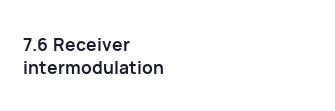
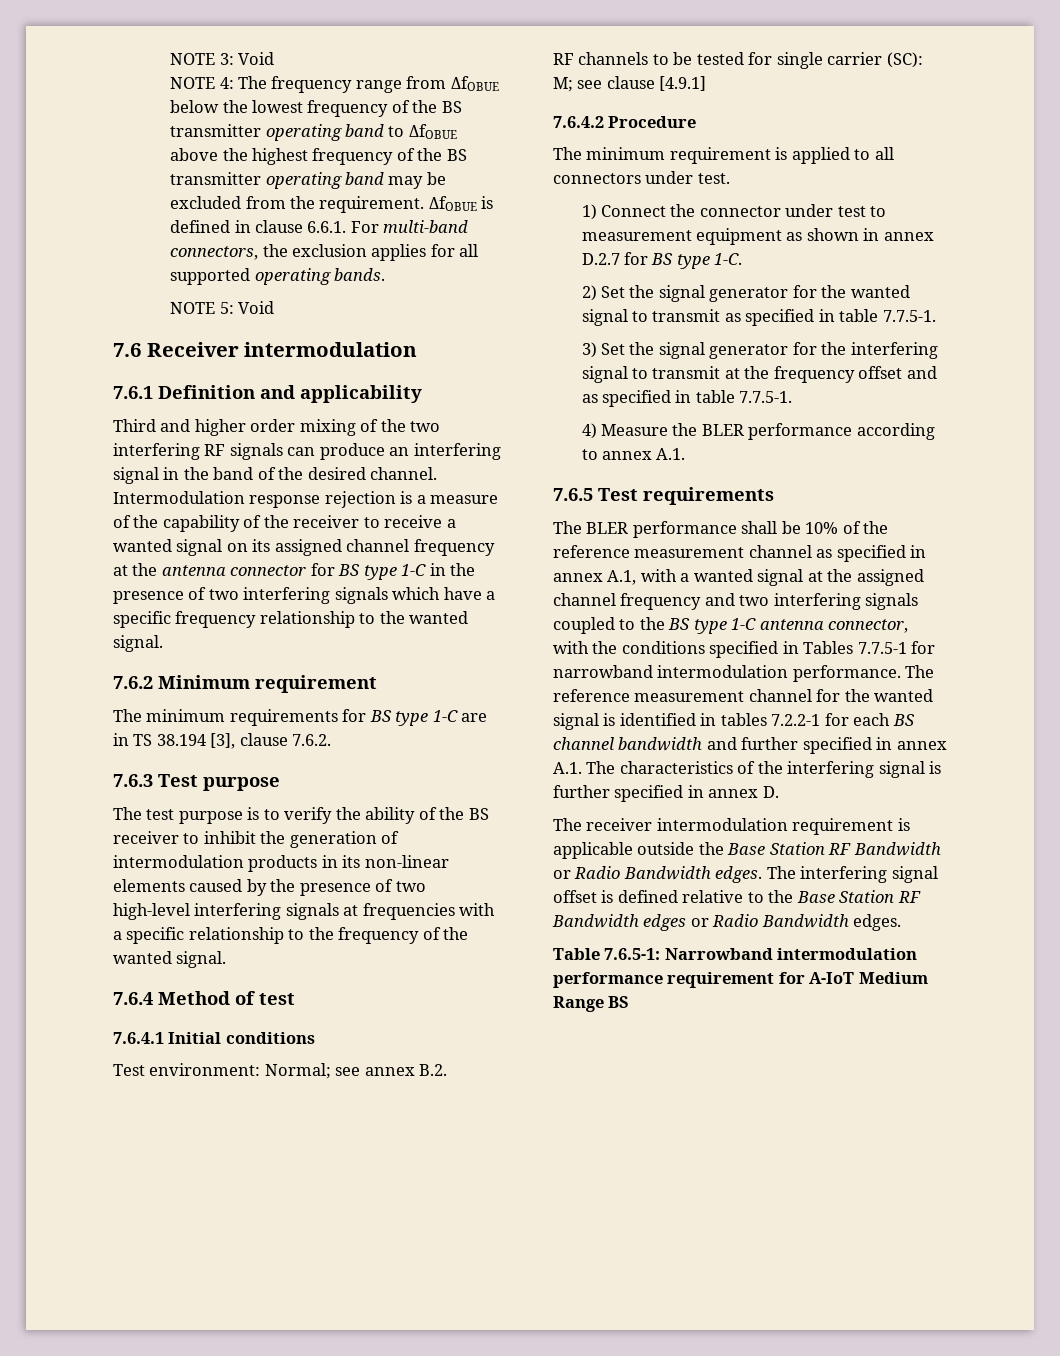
+ NOTE 3: Void
+ NOTE 4: The frequency range from ΔfOBUE below the lowest frequency of the BS transmitter operating band to ΔfOBUE above the highest frequency of the BS transmitter operating band may be excluded from the requirement. ΔfOBUE is defined in clause 6.6.1. For multi-band connectors, the exclusion applies for all supported operating bands.
+ NOTE 5: Void
  7.6 Receiver intermodulation
+ 7.6.1 Definition and applicability
+ Third and higher order mixing of the two interfering RF signals can produce an interfering signal in the band of the desired channel. Intermodulation response rejection is a measure of the capability of the receiver to receive a wanted signal on its assigned channel frequency at the antenna connector for BS type 1-C in the presence of two interfering signals which have a specific frequency relationship to the wanted signal.
+ 7.6.2 Minimum requirement
+ The minimum requirements for BS type 1-C are in TS 38.194 [3], clause 7.6.2.
+ 7.6.3 Test purpose
+ The test purpose is to verify the ability of the BS receiver to inhibit the generation of intermodulation products in its non-linear elements caused by the presence of two high-level interfering signals at frequencies with a specific relationship to the frequency of the wanted signal.
+ 7.6.4 Method of test
+ 7.6.4.1 Initial conditions
+ Test environment: Normal; see annex B.2.
+ RF channels to be tested for single carrier (SC): M; see clause [4.9.1]
+ 7.6.4.2 Procedure
+ The minimum requirement is applied to all connectors under test.
+ 1) Connect the connector under test to measurement equipment as shown in annex D.2.7 for BS type 1-C.
+ 2) Set the signal generator for the wanted signal to transmit as specified in table 7.7.5-1.
+ 3) Set the signal generator for the interfering signal to transmit at the frequency offset and as specified in table 7.7.5-1.
+ 4) Measure the BLER performance according to annex A.1.
+ 7.6.5 Test requirements
+ The BLER performance shall be 10% of the reference measurement channel as specified in annex A.1, with a wanted signal at the assigned channel frequency and two interfering signals coupled to the BS type 1-C antenna connector, with the conditions specified in Tables 7.7.5-1 for narrowband intermodulation performance. The reference measurement channel for the wanted signal is identified in tables 7.2.2-1 for each BS channel bandwidth and further specified in annex A.1. The characteristics of the interfering signal is further specified in annex D.
+ The receiver intermodulation requirement is applicable outside the Base Station RF Bandwidth or Radio Bandwidth edges. The interfering signal offset is defined relative to the Base Station RF Bandwidth edges or Radio Bandwidth edges.
+ Table 7.6.5-1: Narrowband intermodulation performance requirement for A-IoT Medium Range BS

